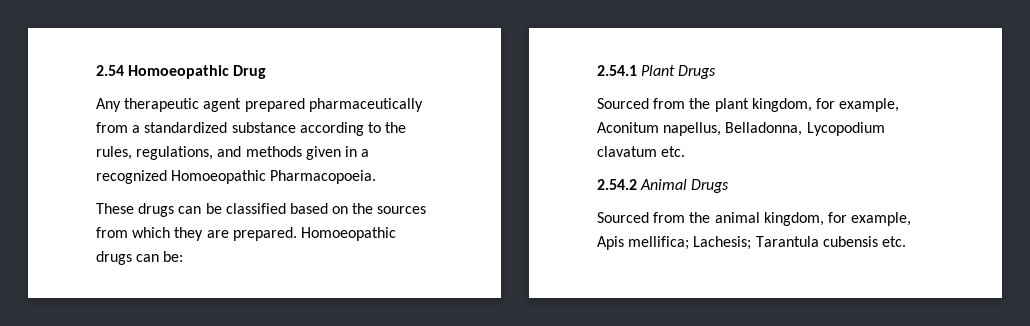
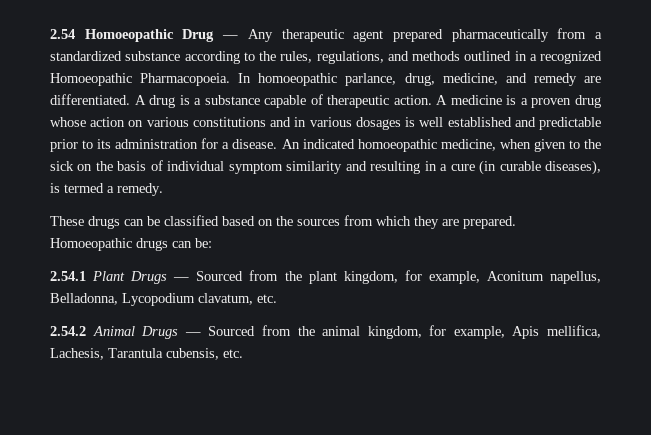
- 2.54 Homoeopathic Drug
- Any therapeutic agent prepared pharmaceutically from a standardized substance according to the rules, regulations, and methods given in a recognized Homoeopathic Pharmacopoeia.
+ 2.54 Homoeopathic Drug — Any therapeutic agent prepared pharmaceutically from a standardized substance according to the rules, regulations, and methods outlined in a recognized Homoeopathic Pharmacopoeia. In homoeopathic parlance, drug, medicine, and remedy are differentiated. A drug is a substance capable of therapeutic action. A medicine is a proven drug whose action on various constitutions and in various dosages is well established and predictable prior to its administration for a disease. An indicated homoeopathic medicine, when given to the sick on the basis of individual symptom similarity and resulting in a cure (in curable diseases), is termed a remedy.
- 2.54.1 Plant Drugs
- Sourced from the plant kingdom, for example, Aconitum napellus, Belladonna, Lycopodium clavatum etc.
+ 2.54.1 Plant Drugs — Sourced from the plant kingdom, for example, Aconitum napellus, Belladonna, Lycopodium clavatum, etc.
- 2.54.2 Animal Drugs
- Sourced from the animal kingdom, for example, Apis mellifica; Lachesis; Tarantula cubensis etc.
+ 2.54.2 Animal Drugs — Sourced from the animal kingdom, for example, Apis mellifica, Lachesis, Tarantula cubensis, etc.

